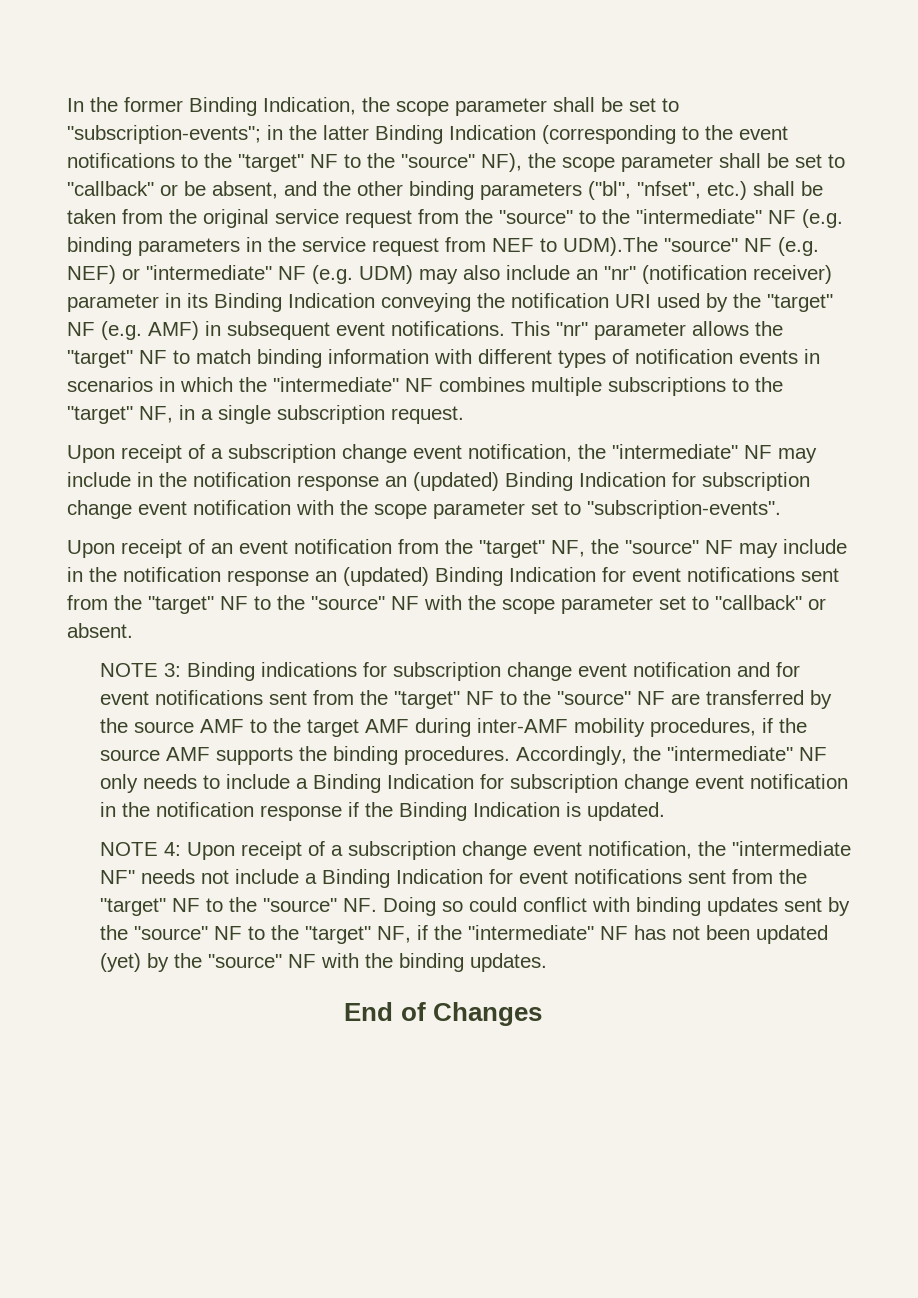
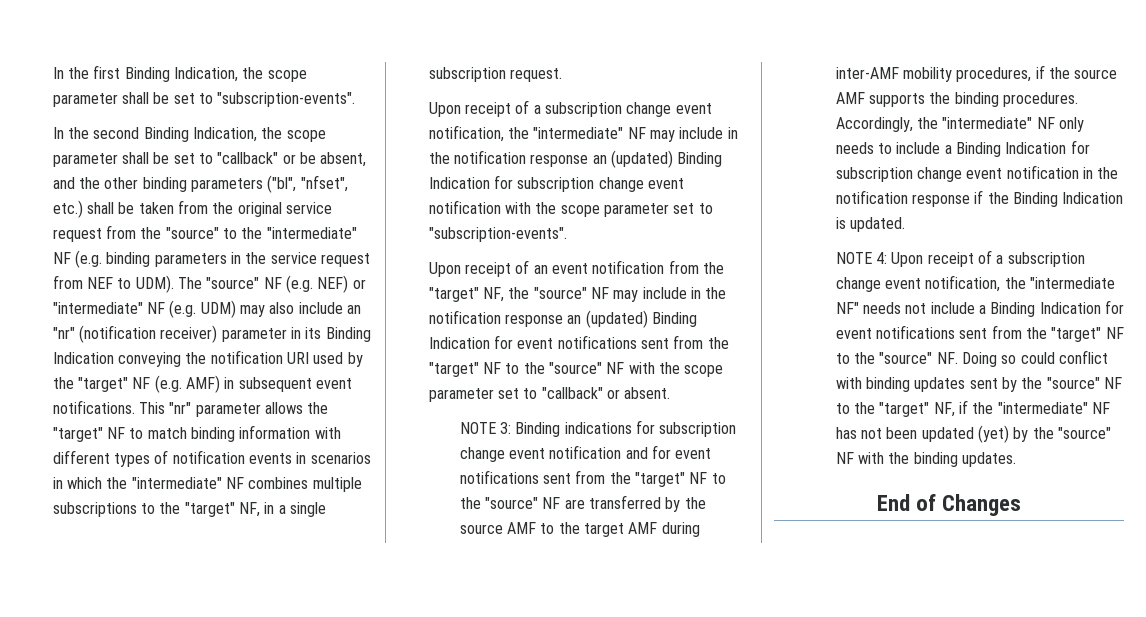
- In the former Binding Indication, the scope parameter shall be set to "subscription-events"; in the latter Binding Indication (corresponding to the event notifications to the "target" NF to the "source" NF), the scope parameter shall be set to "callback" or be absent, and the other binding parameters ("bl", "nfset", etc.) shall be taken from the original service request from the "source" to the "intermediate" NF (e.g. binding parameters in the service request from NEF to UDM).The "source" NF (e.g. NEF) or "intermediate" NF (e.g. UDM) may also include an "nr" (notification receiver) parameter in its Binding Indication conveying the notification URI used by the "target" NF (e.g. AMF) in subsequent event notifications.
+ In the first Binding Indication, the scope parameter shall be set to "subscription-events".
+ In the second Binding Indication, the scope parameter shall be set to "callback" or be absent, and the other binding parameters ("bl", "nfset", etc.) shall be taken from the original service request from the "source" to the "intermediate" NF (e.g. binding parameters in the service request from NEF to UDM). The "source" NF (e.g. NEF) or "intermediate" NF (e.g. UDM) may also include an "nr" (notification receiver) parameter in its Binding Indication conveying the notification URI used by the "target" NF (e.g. AMF) in subsequent event notifications.

